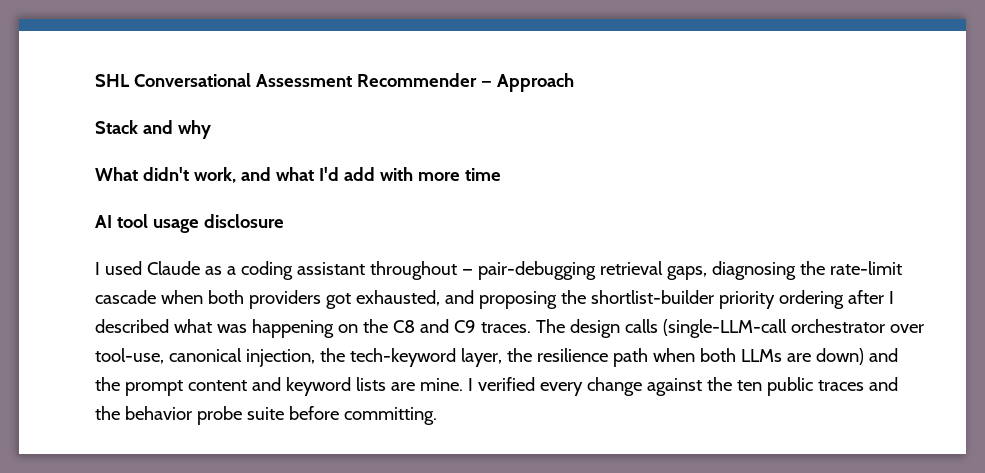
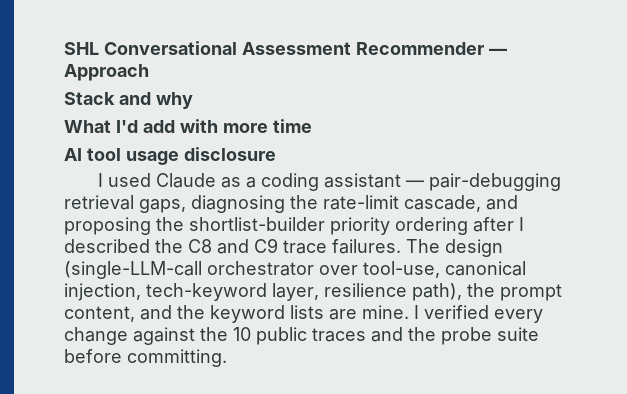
- What didn't work, and what I'd add with more time
+ What I'd add with more time
- I used Claude as a coding assistant throughout — pair-debugging retrieval gaps, diagnosing the rate-limit cascade when both providers got exhausted, and proposing the shortlist-builder priority ordering after I described what was happening on the C8 and C9 traces.
+ I used Claude as a coding assistant — pair-debugging retrieval gaps, diagnosing the rate-limit cascade, and proposing the shortlist-builder priority ordering after I described the C8 and C9 trace failures.
- The design calls (single-LLM-call orchestrator over tool-use, canonical injection, the tech-keyword layer, the resilience path when both LLMs are down) and the prompt content and keyword lists are mine.
+ The design (single-LLM-call orchestrator over tool-use, canonical injection, tech-keyword layer, resilience path), the prompt content, and the keyword lists are mine.
- I verified every change against the ten public traces and the behavior probe suite before committing.
+ I verified every change against the 10 public traces and the probe suite before committing.

